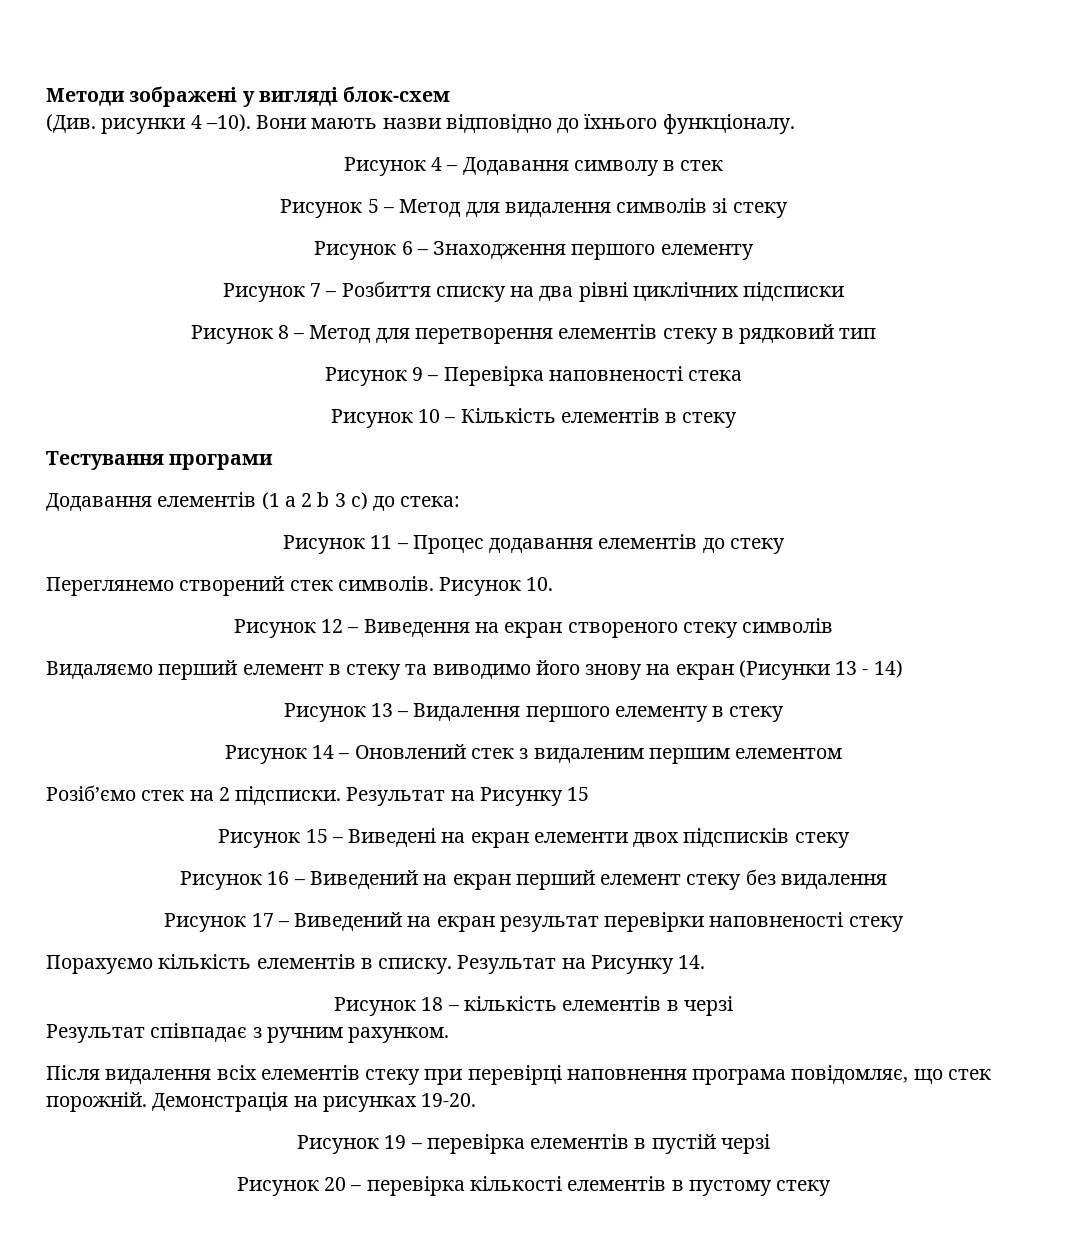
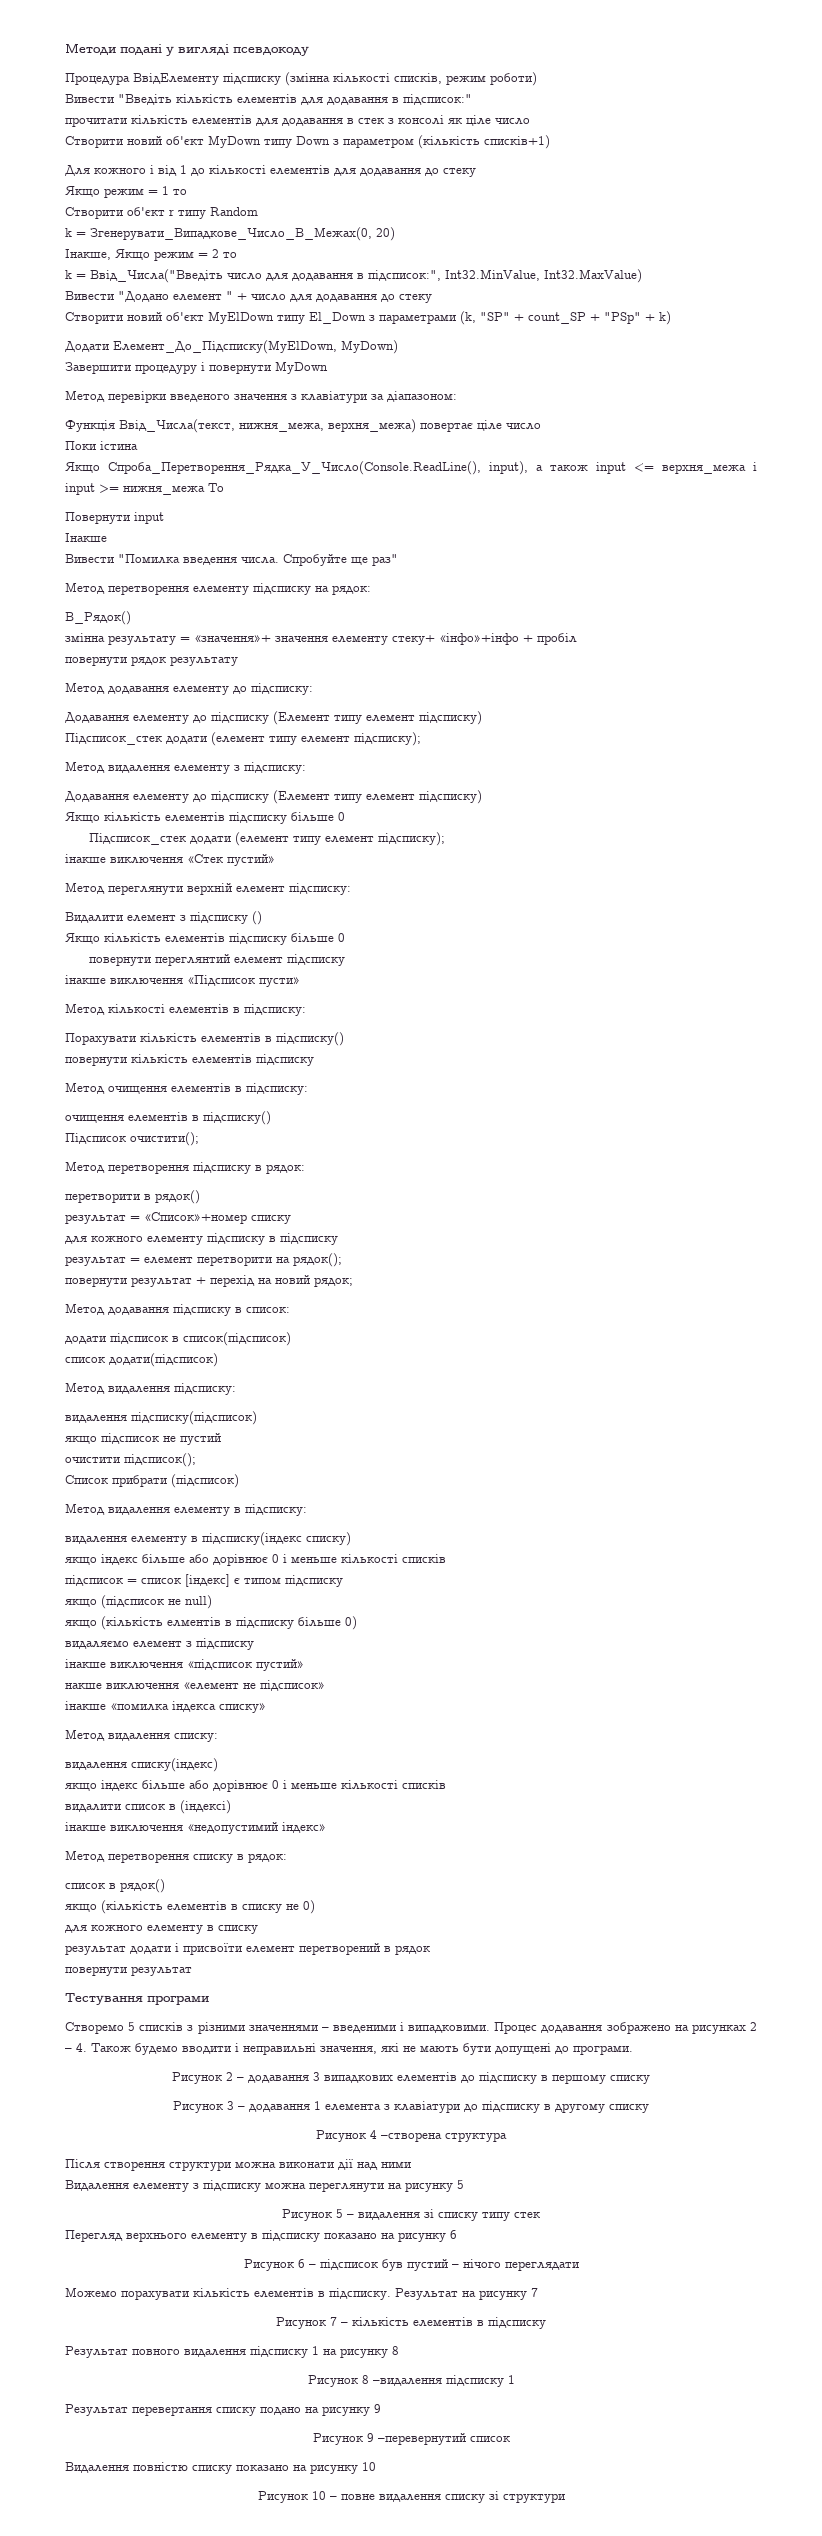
- Методи зображені у вигляді блок-схем
- (Див. рисунки 4 –10). Вони мають назви відповідно до їхнього функціоналу.
- Рисунок 4 – Додавання символу в стек
- Рисунок 5 – Метод для видалення символів зі стеку
- Рисунок 6 – Знаходження першого елементу
- Рисунок 7 – Розбиття списку на два рівні циклічних підсписки
- Рисунок 8 – Метод для перетворення елементів стеку в рядковий тип
- Рисунок 9 – Перевірка наповненості стека
- Рисунок 10 – Кількість елементів в стеку
+ Методи подані у вигляді псевдокоду
+ Процедура ВвідЕлементу підсписку (змінна кількості списків, режим роботи)
+ Вивести "Введіть кількість елементів для додавання в підсписок:"
+ прочитати кількість елементів для додавання в стек з консолі як ціле число
+ Створити новий об'єкт MyDown типу Down з параметром (кількість списків+1)
+ Для кожного i від 1 до кількості елементів для додавання до стеку
+ Якщо режим = 1 то
+ Створити об'єкт r типу Random
+ k = Згенерувати_Випадкове_Число_В_Межах(0, 20)
+ Інакше, Якщо режим = 2 то
+ k = Ввід_Числа("Введіть число для додавання в підсписок:", Int32.MinValue, Int32.MaxValue)
+ Вивести "Додано елемент " + число для додавання до стеку
+ Створити новий об'єкт MyElDown типу El_Down з параметрами (k, "SP" + count_SP + "PSp" + k)
+ Додати Елемент_До_Підсписку(MyElDown, MyDown)
+ Завершити процедуру і повернути MyDown
+ Метод перевірки введеного значення з клавіатури за діапазоном:
+ Функція Ввід_Числа(текст, нижня_межа, верхня_межа) повертає ціле число
+ Поки істина
+ Якщо Спроба_Перетворення_Рядка_У_Число(Console.ReadLine(), input), а також input <= верхня_межа і input >= нижня_межа То
+ Повернути input
+ Інакше
+ Вивести "Помилка введення числа. Спробуйте ще раз"
+ Метод перетворення елементу підсписку на рядок:
+ В_Рядок()
+ змінна результату = «значення»+ значення елементу стеку+ «інфо»+інфо + пробіл
+ повернути рядок результату
+ Метод додавання елементу до підсписку:
+ Додавання елементу до підсписку (Елемент типу елемент підсписку)
+ Підсписок_стек додати (елемент типу елемент підсписку);
+ Метод видалення елементу з підсписку:
+ Додавання елементу до підсписку (Елемент типу елемент підсписку)
+ Якщо кількість елементів підсписку більше 0
+ Підсписок_стек додати (елемент типу елемент підсписку);
+ інакше виключення «Стек пустий»
+ Метод переглянути верхній елемент підсписку:
+ Видалити елемент з підсписку ()
+ Якщо кількість елементів підсписку більше 0
+ повернути переглянтий елемент підсписку
+ інакше виключення «Підсписок пусти»
+ Метод кількості елементів в підсписку:
+ Порахувати кількість елементів в підсписку()
+ повернути кількість елементів підсписку
+ Метод очищення елементів в підсписку:
+ очищення елементів в підсписку()
+ Підсписок очистити();
+ Метод перетворення підсписку в рядок:
+ перетворити в рядок()
+ результат = «Список»+номер списку
+ для кожного елементу підсписку в підсписку
+ результат = елемент перетворити на рядок();
+ повернути результат + перехід на новий рядок;
+ Метод додавання підсписку в список:
+ додати підсписок в список(підсписок)
+ список додати(підсписок)
+ Метод видалення підсписку:
+ видалення підсписку(підсписок)
+ якщо підсписок не пустий
+ очистити підсписок();
+ Список прибрати (підсписок)
+ Метод видалення елементу в підсписку:
+ видалення елементу в підсписку(індекс списку)
+ якщо індекс більше або дорівнює 0 і меньше кількості списків
+ підсписок = список [індекс] є типом підсписку
+ якщо (підсписок не null)
+ якщо (кількість елментів в підсписку більше 0)
+ видаляємо елемент з підсписку
+ інакше виключення «підсписок пустий»
+ накше виключення «елемент не підсписок»
+ інакше «помилка індекса списку»
+ Метод видалення списку:
+ видалення списку(індекс)
+ якщо індекс більше або дорівнює 0 і меньше кількості списків
+ видалити список в (індексі)
+ інакше виключення «недопустимий індекс»
+ Метод перетворення списку в рядок:
+ список в рядок()
+ якщо (кількість елементів в списку не 0)
+ для кожного елементу в списку
+ результат додати і присвоїти елемент перетворений в рядок
+ повернути результат
  Тестування програми
- Додавання елементів (1 a 2 b 3 c) до стека:
- Рисунок 11 – Процес додавання елементів до стеку
- Переглянемо створений стек символів. Рисунок 10.
- Рисунок 12 – Виведення на екран створеного стеку символів
- Видаляємо перший елемент в стеку та виводимо його знову на екран (Рисунки 13 - 14)
- Рисунок 13 – Видалення першого елементу в стеку
- Рисунок 14 – Оновлений стек з видаленим першим елементом
- Розіб’ємо стек на 2 підсписки. Результат на Рисунку 15
- Рисунок 15 – Виведені на екран елементи двох підсписків стеку
- Рисунок 16 – Виведений на екран перший елемент стеку без видалення
- Рисунок 17 – Виведений на екран результат перевірки наповненості стеку
- Порахуємо кількість елементів в списку. Результат на Рисунку 14.
- Рисунок 18 – кількість елементів в черзі
- Результат співпадає з ручним рахунком.
- Після видалення всіх елементів стеку при перевірці наповнення програма повідомляє, що стек порожній. Демонстрація на рисунках 19-20.
- Рисунок 19 – перевірка елементів в пустій черзі
- Рисунок 20 – перевірка кількості елементів в пустому стеку
+ Створемо 5 списків з різними значеннями – введеними і випадковими. Процес додавання зображено на рисунках 2 – 4. Також будемо вводити і неправильні значення, які не мають бути допущені до програми.
+ Рисунок 2 – додавання 3 випадкових елементів до підсписку в першому списку
+ Рисунок 3 – додавання 1 елемента з клавіатури до підсписку в другому списку
+ Рисунок 4 –створена структура
+ Після створення структури можна виконати дії над ними
+ Видалення елементу з підсписку можна переглянути на рисунку 5
+ Рисунок 5 – видалення зі списку типу стек
+ Перегляд верхнього елементу в підсписку показано на рисунку 6
+ Рисунок 6 – підсписок був пустий – нічого переглядати
+ Можемо порахувати кількість елементів в підсписку. Результат на рисунку 7
+ Рисунок 7 – кількість елементів в підсписку
+ Результат повного видалення підсписку 1 на рисунку 8
+ Рисунок 8 –видалення підсписку 1
+ Результат перевертання списку подано на рисунку 9
+ Рисунок 9 –перевернутий список
+ Видалення повністю списку показано на рисунку 10
+ Рисунок 10 – повне видалення списку зі структури

